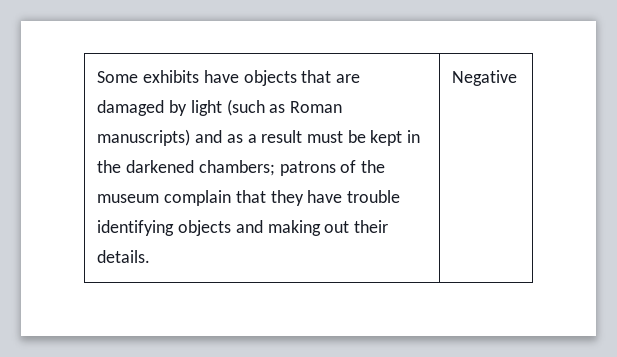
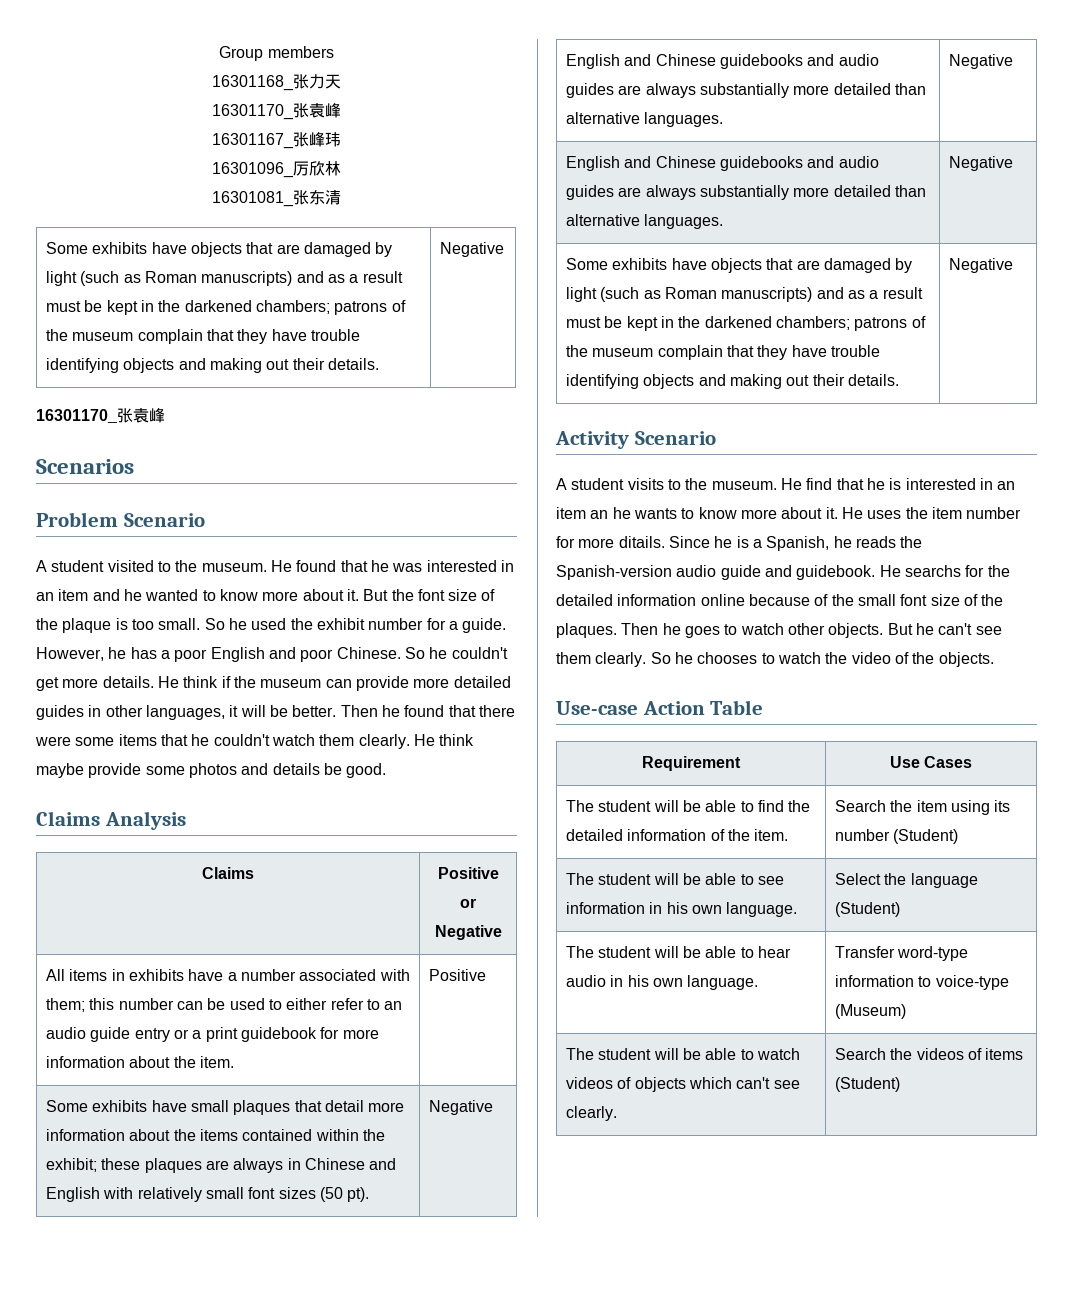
+ Group members
+ 16301168_张力天
+ 16301170_张袁峰
+ 16301167_张峰玮
+ 16301096_厉欣林
+ 16301081_张东清
  Some exhibits have objects that are damaged by light (such as Roman manuscripts) and as a result must be kept in the darkened chambers; patrons of the museum complain that they have trouble identifying objects and making out their details. | Negative
+ 16301170_张袁峰
+ Scenarios
+ Problem Scenario
+ A student visited to the museum. He found that he was interested in an item and he wanted to know more about it. But the font size of the plaque is too small. So he used the exhibit number for a guide. However, he has a poor English and poor Chinese. So he couldn't get more details. He think if the museum can provide more detailed guides in other languages, it will be better. Then he found that there were some items that he couldn't watch them clearly. He think maybe provide some photos and details be good.
+ Claims Analysis
+ Claims | Positive or Negative
+ All items in exhibits have a number associated with them; this number can be used to either refer to an audio guide entry or a print guidebook for more information about the item. | Positive
+ Some exhibits have small plaques that detail more information about the items contained within the exhibit; these plaques are always in Chinese and English with relatively small font sizes (50 pt). | Negative
+ English and Chinese guidebooks and audio guides are always substantially more detailed than alternative languages. | Negative
+ English and Chinese guidebooks and audio guides are always substantially more detailed than alternative languages. | Negative
+ Some exhibits have objects that are damaged by light (such as Roman manuscripts) and as a result must be kept in the darkened chambers; patrons of the museum complain that they have trouble identifying objects and making out their details. | Negative
+ Activity Scenario
+ A student visits to the museum. He find that he is interested in an item an he wants to know more about it. He uses the item number for more ditails. Since he is a Spanish, he reads the Spanish-version audio guide and guidebook. He searchs for the detailed information online because of the small font size of the plaques. Then he goes to watch other objects. But he can't see them clearly. So he chooses to watch the video of the objects.
+ Use-case Action Table
+ Requirement | Use Cases
+ The student will be able to find the detailed information of the item. | Search the item using its number (Student)
+ The student will be able to see information in his own language. | Select the language (Student)
+ The student will be able to hear audio in his own language. | Transfer word-type information to voice-type (Museum)
+ The student will be able to watch videos of objects which can't see clearly. | Search the videos of items (Student)

